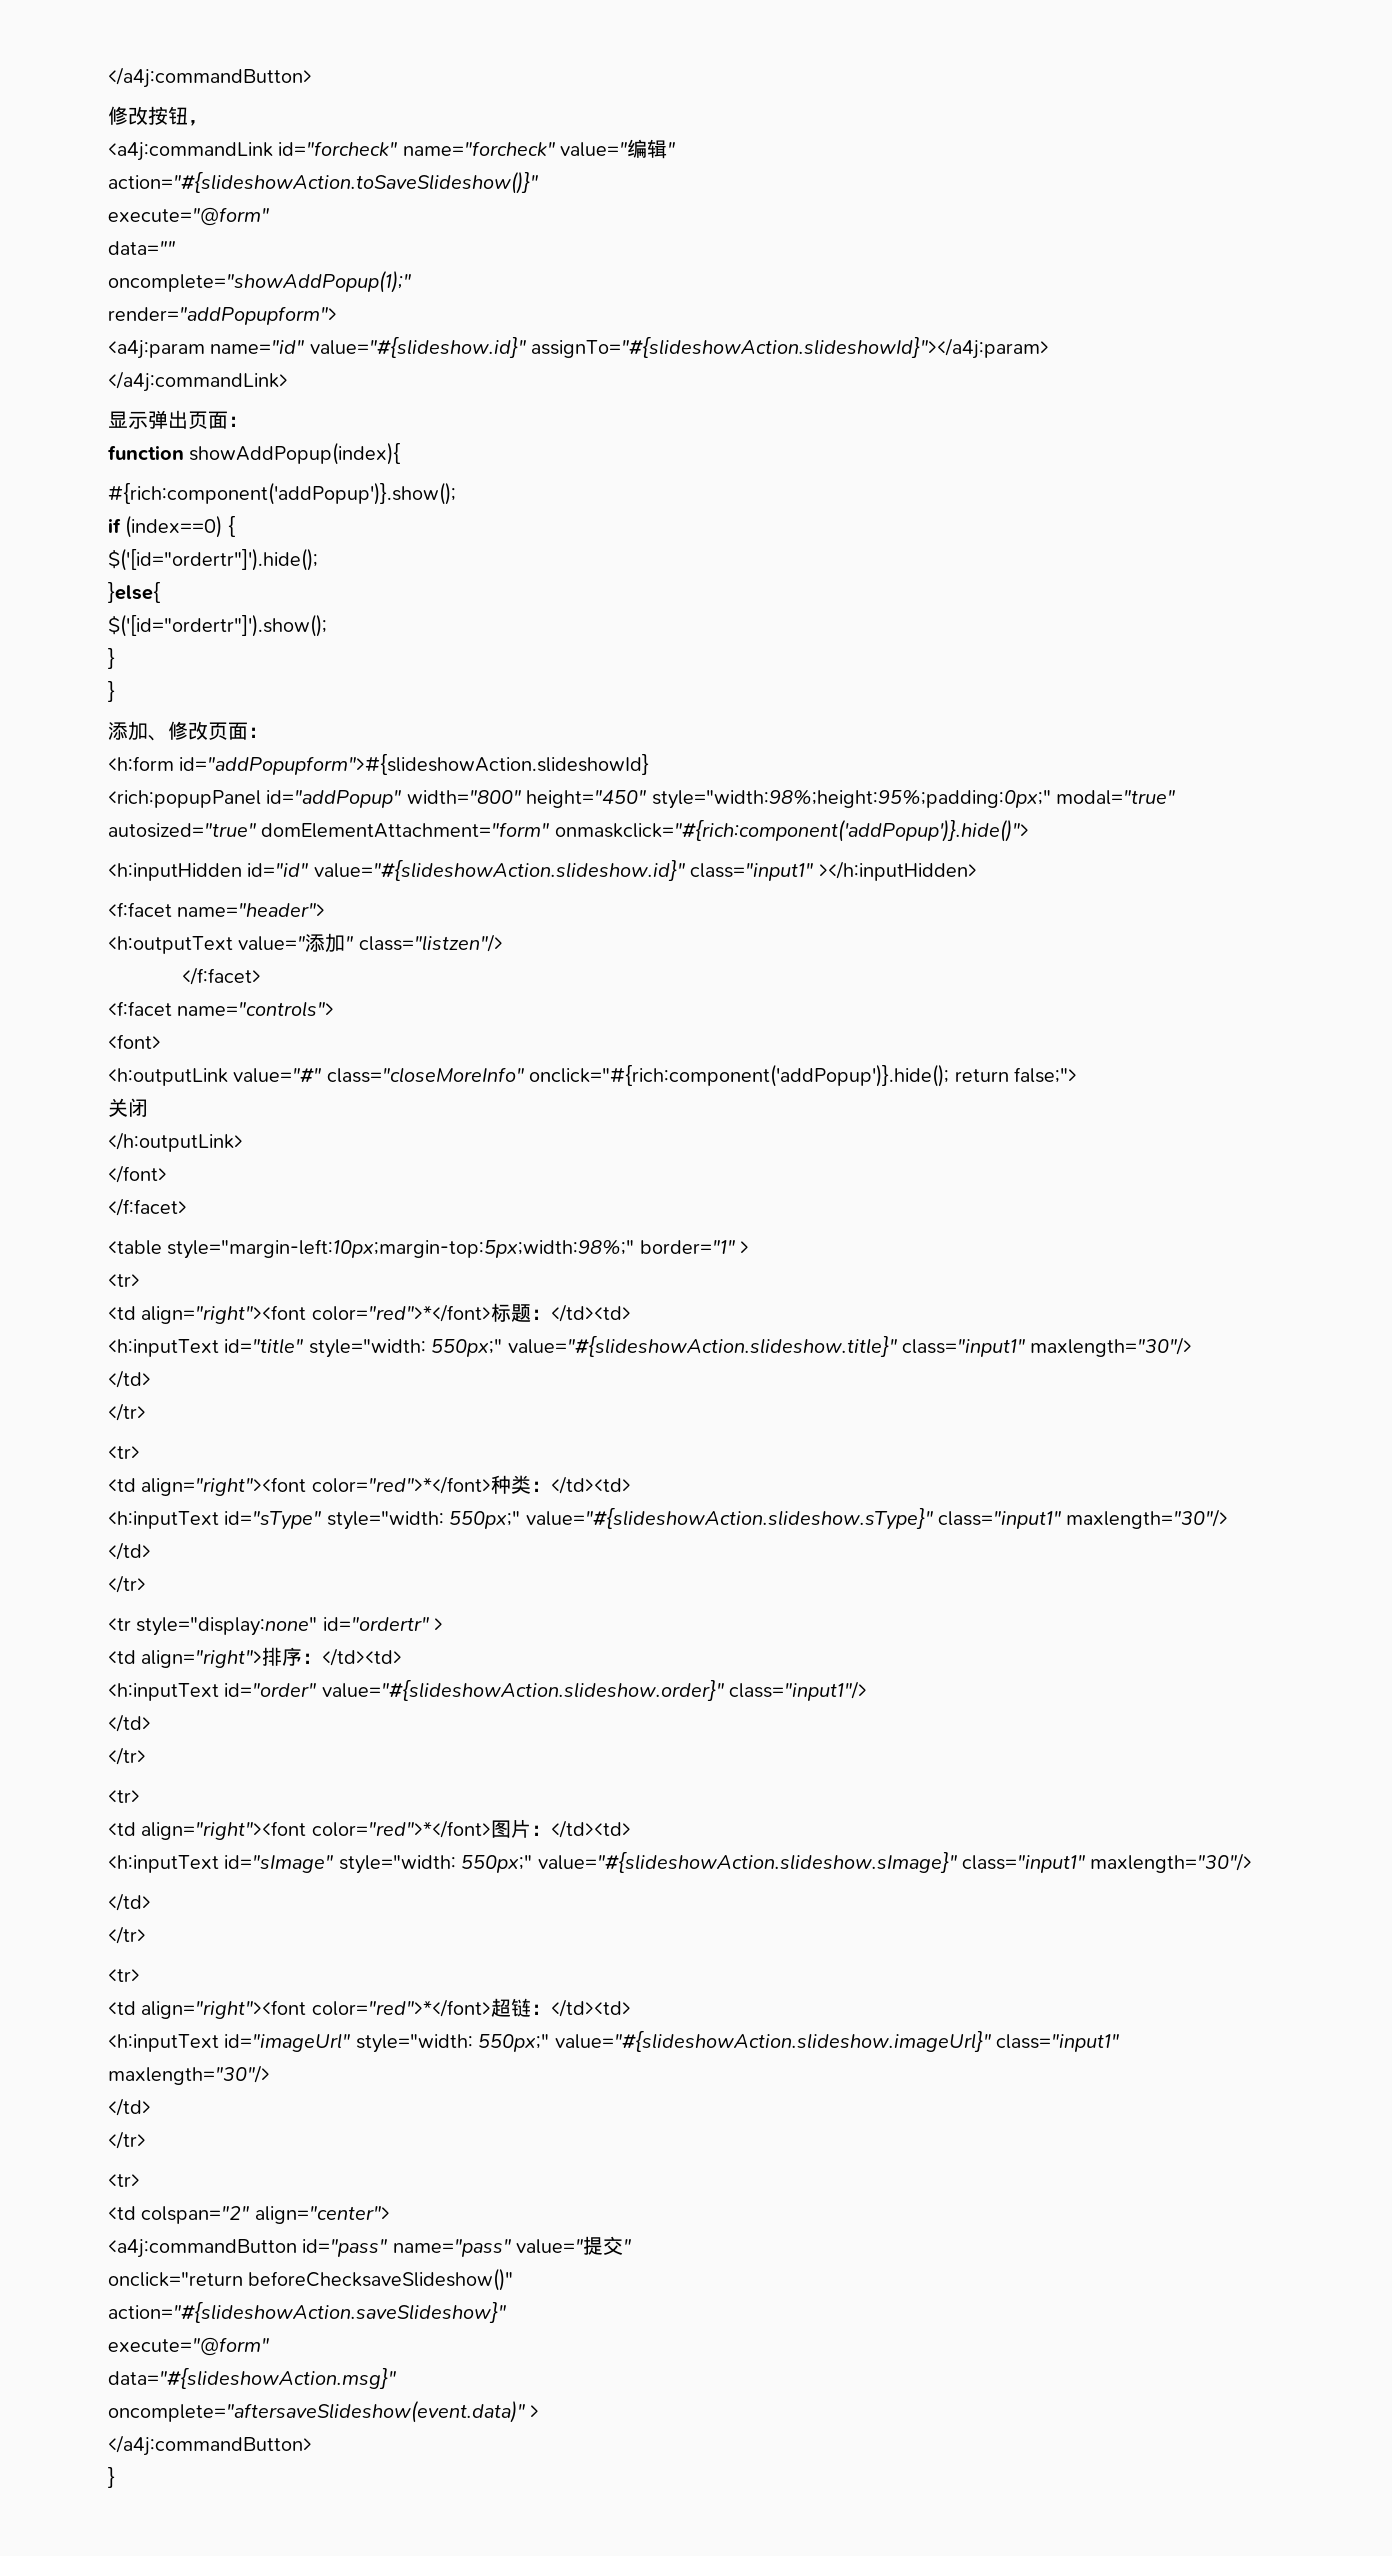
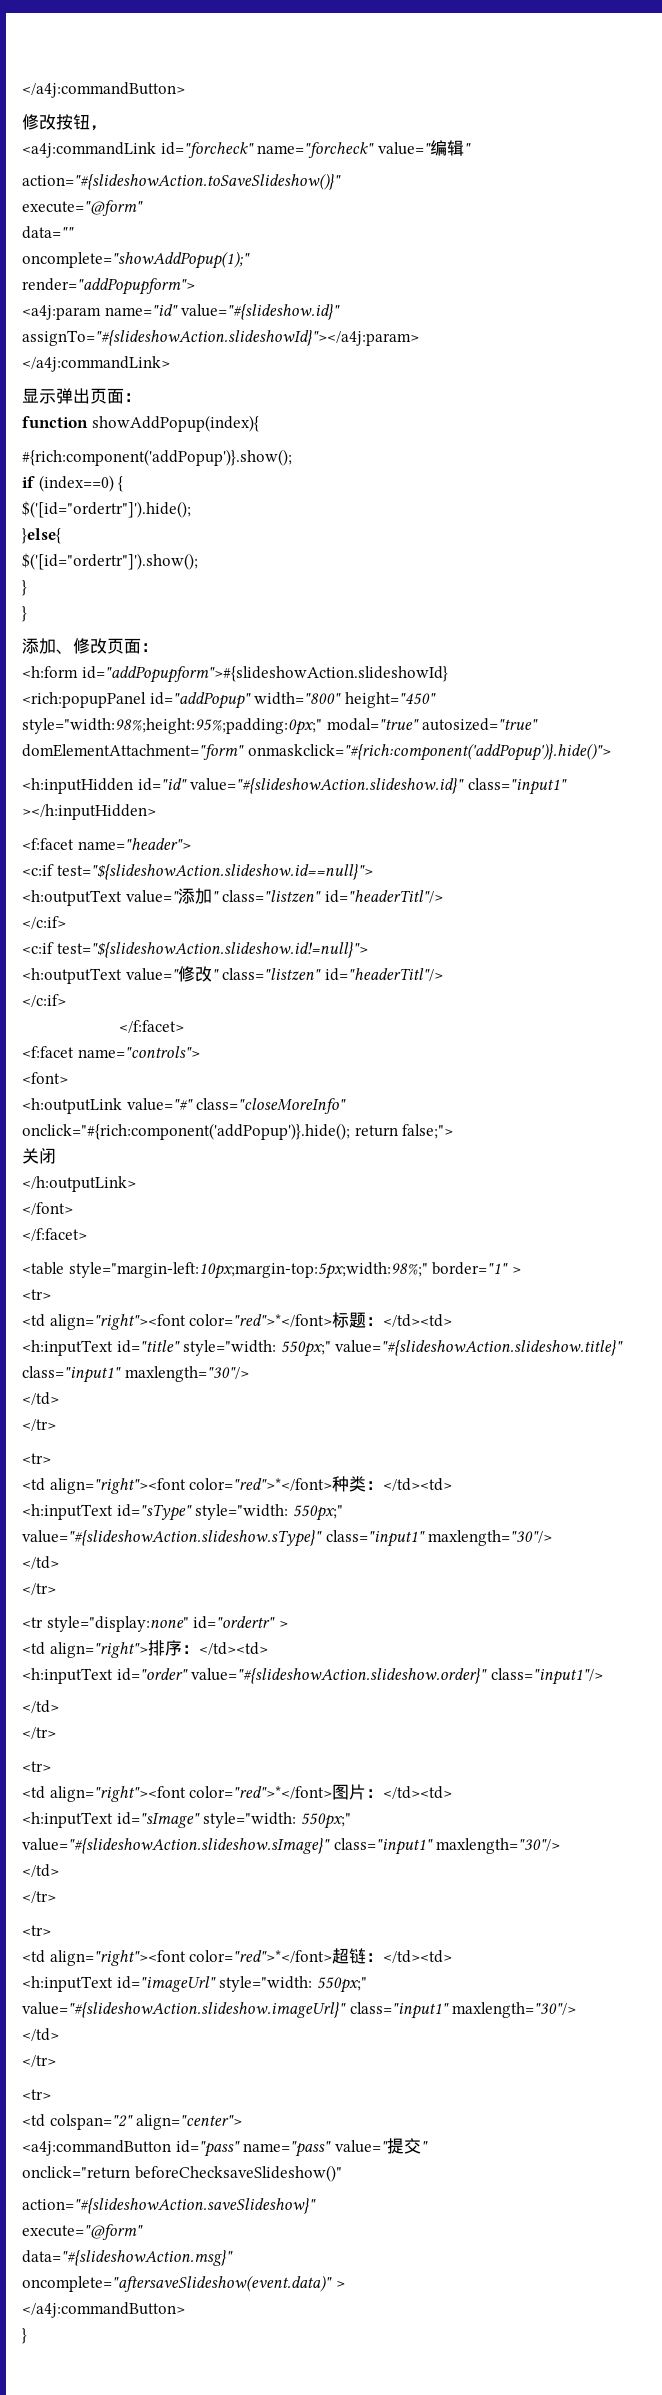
+ <c:if test="${slideshowAction.slideshow.id==null}">
- <h:outputText value="添加" class="listzen"/>
+ <h:outputText value="添加" class="listzen" id="headerTitl"/>
+ </c:if>
+ <c:if test="${slideshowAction.slideshow.id!=null}">
+ <h:outputText value="修改" class="listzen" id="headerTitl"/>
+ </c:if>

